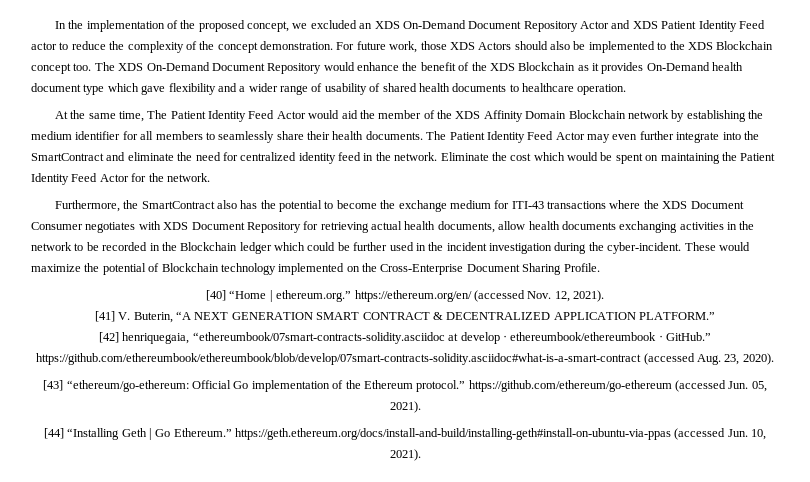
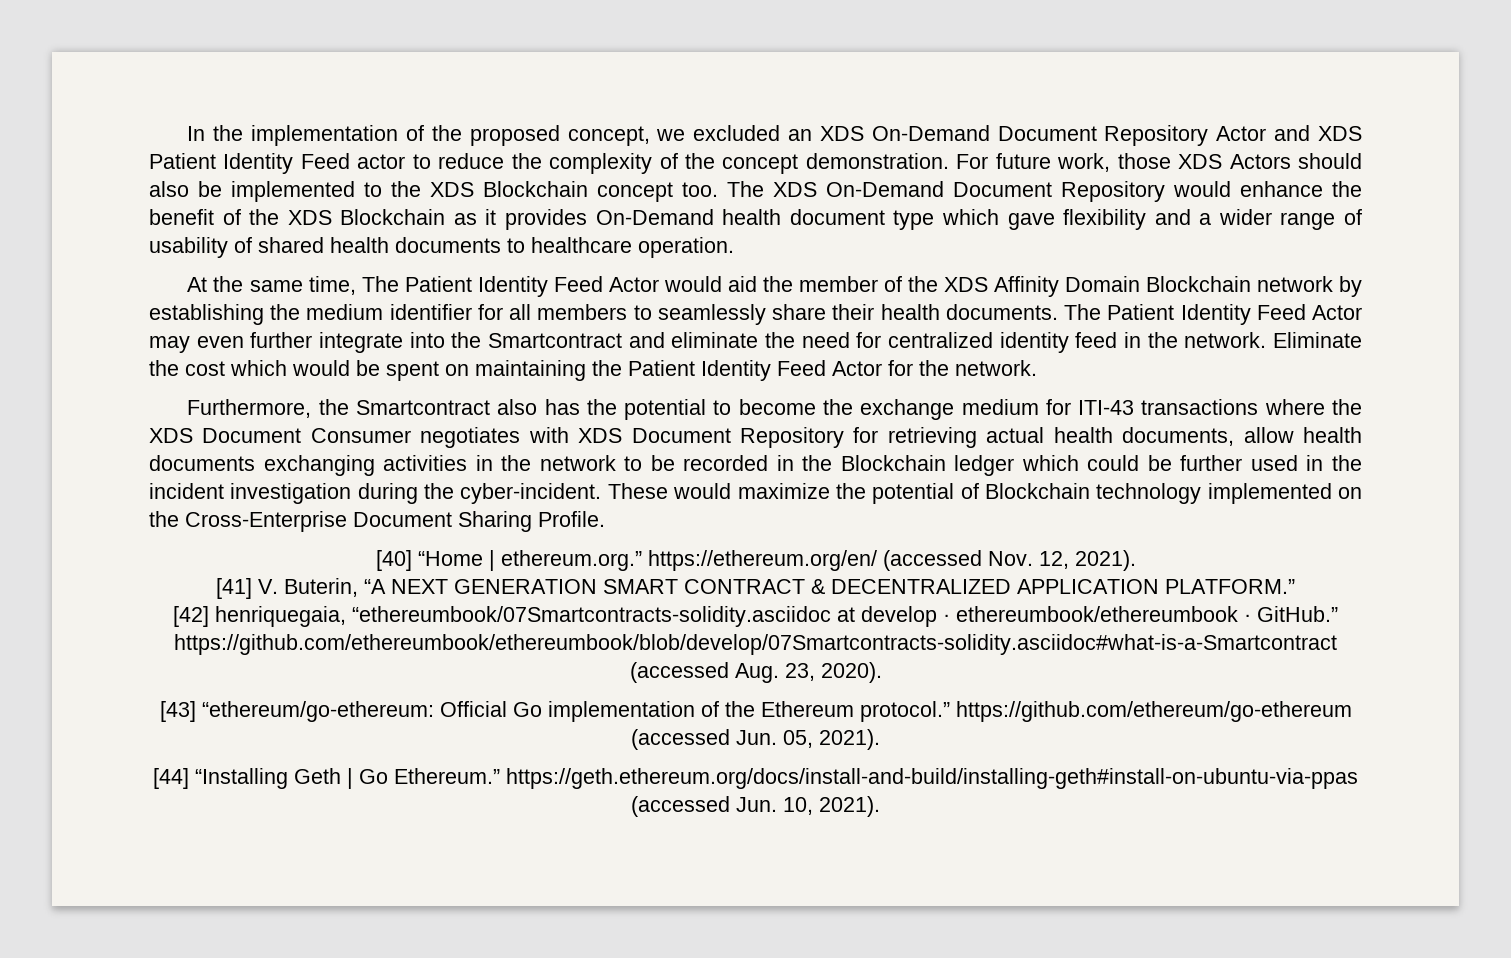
- The Patient Identity Feed Actor may even further integrate into the SmartContract and eliminate the need for centralized identity feed in the network.
+ The Patient Identity Feed Actor may even further integrate into the Smartcontract and eliminate the need for centralized identity feed in the network.
- Furthermore, the SmartContract also has the potential to become the exchange medium for ITI-43 transactions where the XDS Document Consumer negotiates with XDS Document Repository for retrieving actual health documents, allow health documents exchanging activities in the network to be recorded in the Blockchain ledger which could be further used in the incident investigation during the cyber-incident.
+ Furthermore, the Smartcontract also has the potential to become the exchange medium for ITI-43 transactions where the XDS Document Consumer negotiates with XDS Document Repository for retrieving actual health documents, allow health documents exchanging activities in the network to be recorded in the Blockchain ledger which could be further used in the incident investigation during the cyber-incident.
- [42] henriquegaia, “ethereumbook/07smart-contracts-solidity.asciidoc at develop · ethereumbook/ethereumbook · GitHub.” https://github.com/ethereumbook/ethereumbook/blob/develop/07smart-contracts-solidity.asciidoc#what-is-a-smart-contract (accessed Aug. 23, 2020).
+ [42] henriquegaia, “ethereumbook/07Smartcontracts-solidity.asciidoc at develop · ethereumbook/ethereumbook · GitHub.” https://github.com/ethereumbook/ethereumbook/blob/develop/07Smartcontracts-solidity.asciidoc#what-is-a-Smartcontract (accessed Aug. 23, 2020).

